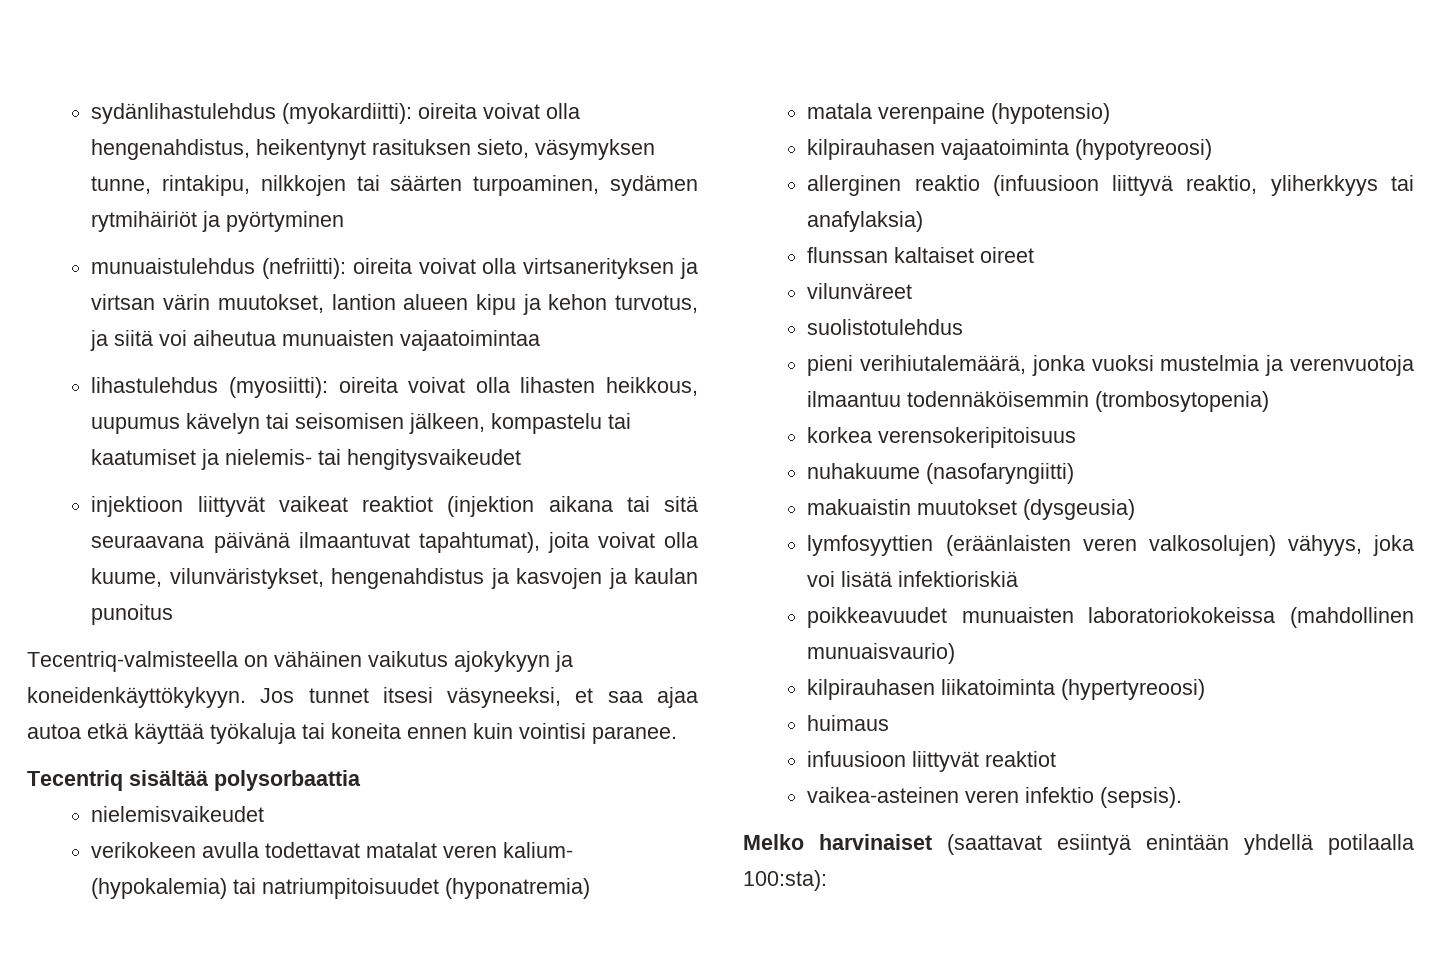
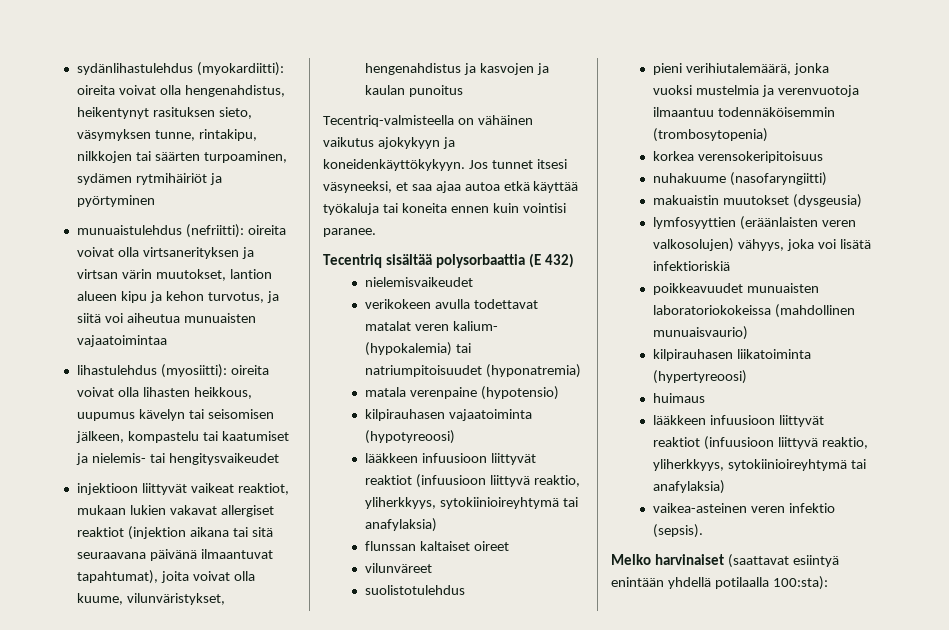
- injektioon liittyvät vaikeat reaktiot (injektion aikana tai sitä seuraavana päivänä ilmaantuvat tapahtumat), joita voivat olla kuume, vilunväristykset, hengenahdistus ja kasvojen ja kaulan punoitus
+ injektioon liittyvät vaikeat reaktiot, mukaan lukien vakavat allergiset reaktiot (injektion aikana tai sitä seuraavana päivänä ilmaantuvat tapahtumat), joita voivat olla kuume, vilunväristykset, hengenahdistus ja kasvojen ja kaulan punoitus
- Tecentriq sisältää polysorbaattia
+ Tecentriq sisältää polysorbaattia (E 432)
  kilpirauhasen vajaatoiminta (hypotyreoosi)
- allerginen reaktio (infuusioon liittyvä reaktio, yliherkkyys tai anafylaksia)
+ lääkkeen infuusioon liittyvät reaktiot (infuusioon liittyvä reaktio, yliherkkyys, sytokiinioireyhtymä tai anafylaksia)
  huimaus
- infuusioon liittyvät reaktiot
+ lääkkeen infuusioon liittyvät reaktiot (infuusioon liittyvä reaktio, yliherkkyys, sytokiinioireyhtymä tai anafylaksia)

